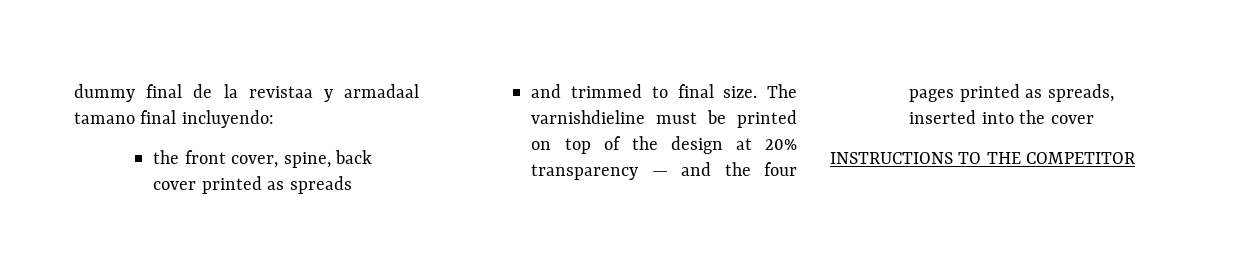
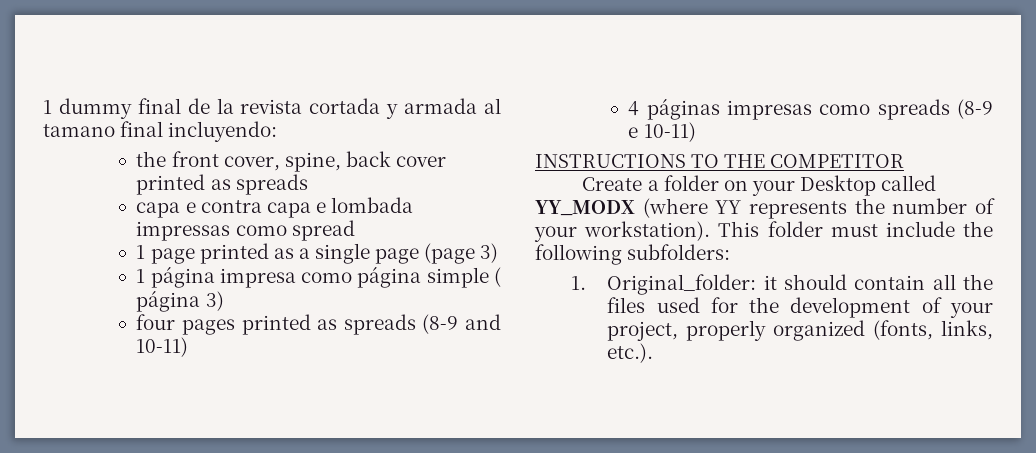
- dummy final de la revistaa y armadaal tamano final incluyendo:
+ 1 dummy final de la revista cortada y armada al tamano final incluyendo:
- and trimmed to final size. The varnishdieline must be printed on top of the design at 20% transparency — and the four pages printed as spreads, inserted into the cover
+ capa e contra capa e lombada impressas como spread
+ 1 page printed as a single page (page 3)
+ 1 página impresa como página simple ( página 3)
+ four pages printed as spreads (8-9 and 10-11)
+ 4 páginas impresas como spreads (8-9 e 10-11)
  INSTRUCTIONS TO THE COMPETITOR
+ Create a folder on your Desktop called YY_MODX (where YY represents the number of your workstation). This folder must include the following subfolders:
+ 1. Original_folder: it should contain all the files used for the development of your project, properly organized (fonts, links, etc.).

